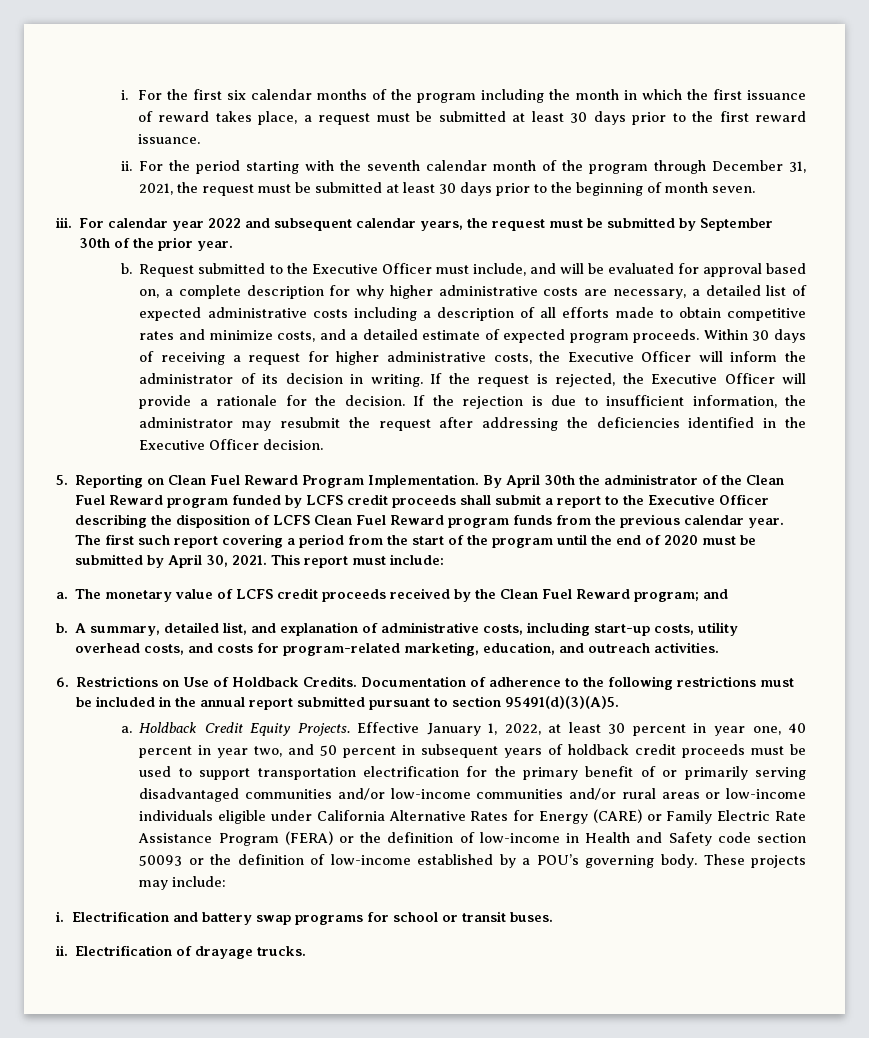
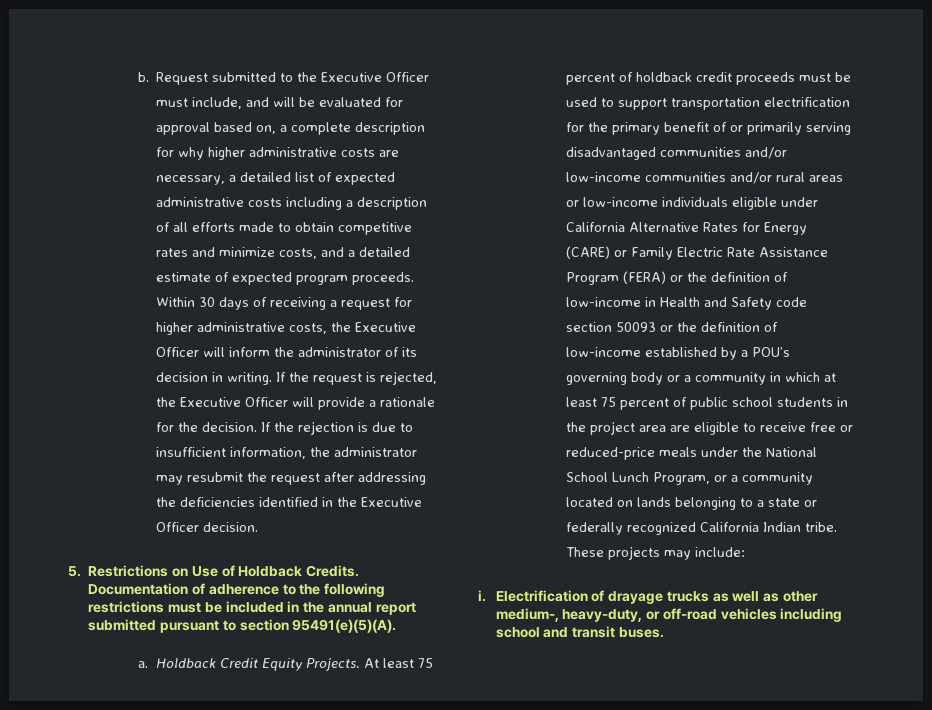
- i. For the first six calendar months of the program including the month in which the first issuance of reward takes place, a request must be submitted at least 30 days prior to the first reward issuance.
- ii. For the period starting with the seventh calendar month of the program through December 31, 2021, the request must be submitted at least 30 days prior to the beginning of month seven.
- iii. For calendar year 2022 and subsequent calendar years, the request must be submitted by September 30th of the prior year.
- 5. Reporting on Clean Fuel Reward Program Implementation. By April 30th the administrator of the Clean Fuel Reward program funded by LCFS credit proceeds shall submit a report to the Executive Officer describing the disposition of LCFS Clean Fuel Reward program funds from the previous calendar year. The first such report covering a period from the start of the program until the end of 2020 must be submitted by April 30, 2021. This report must include:
- a. The monetary value of LCFS credit proceeds received by the Clean Fuel Reward program; and
- b. A summary, detailed list, and explanation of administrative costs, including start-up costs, utility overhead costs, and costs for program-related marketing, education, and outreach activities.
- 6. Restrictions on Use of Holdback Credits.
+ 5. Restrictions on Use of Holdback Credits.
- Documentation of adherence to the following restrictions must be included in the annual report submitted pursuant to section 95491(d)(3)(A)5.
+ Documentation of adherence to the following restrictions must be included in the annual report submitted pursuant to section 95491(e)(5)(A).
- Effective January 1, 2022, at least 30 percent in year one, 40 percent in year two, and 50 percent in subsequent years of holdback credit proceeds must be used to support transportation electrification for the primary benefit of or primarily serving disadvantaged communities and/or low-income communities and/or rural areas or low-income individuals eligible under California Alternative Rates for Energy (CARE) or Family Electric Rate Assistance Program (FERA) or the definition of low-income in Health and Safety code section 50093 or the definition of low-income established by a POU’s governing body.
+ At least 75 percent of holdback credit proceeds must be used to support transportation electrification for the primary benefit of or primarily serving disadvantaged communities and/or low-income communities and/or rural areas or low-income individuals eligible under California Alternative Rates for Energy (CARE) or Family Electric Rate Assistance Program (FERA) or the definition of low-income in Health and Safety code section 50093 or the definition of low-income established by a POU’s governing body or a community in which at least 75 percent of public school students in the project area are eligible to receive free or reduced-price meals under the National School Lunch Program, or a community located on lands belonging to a state or federally recognized California Indian tribe.
- Electrification and battery swap programs for school or transit buses.
- ii. Electrification of drayage trucks.
+ Electrification of drayage trucks as well as other medium-, heavy-duty, or off-road vehicles including school and transit buses.

